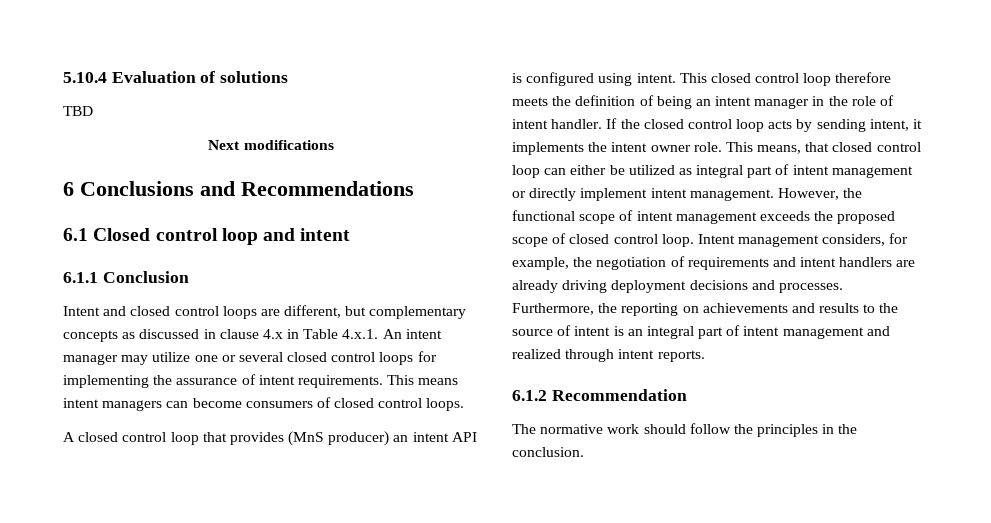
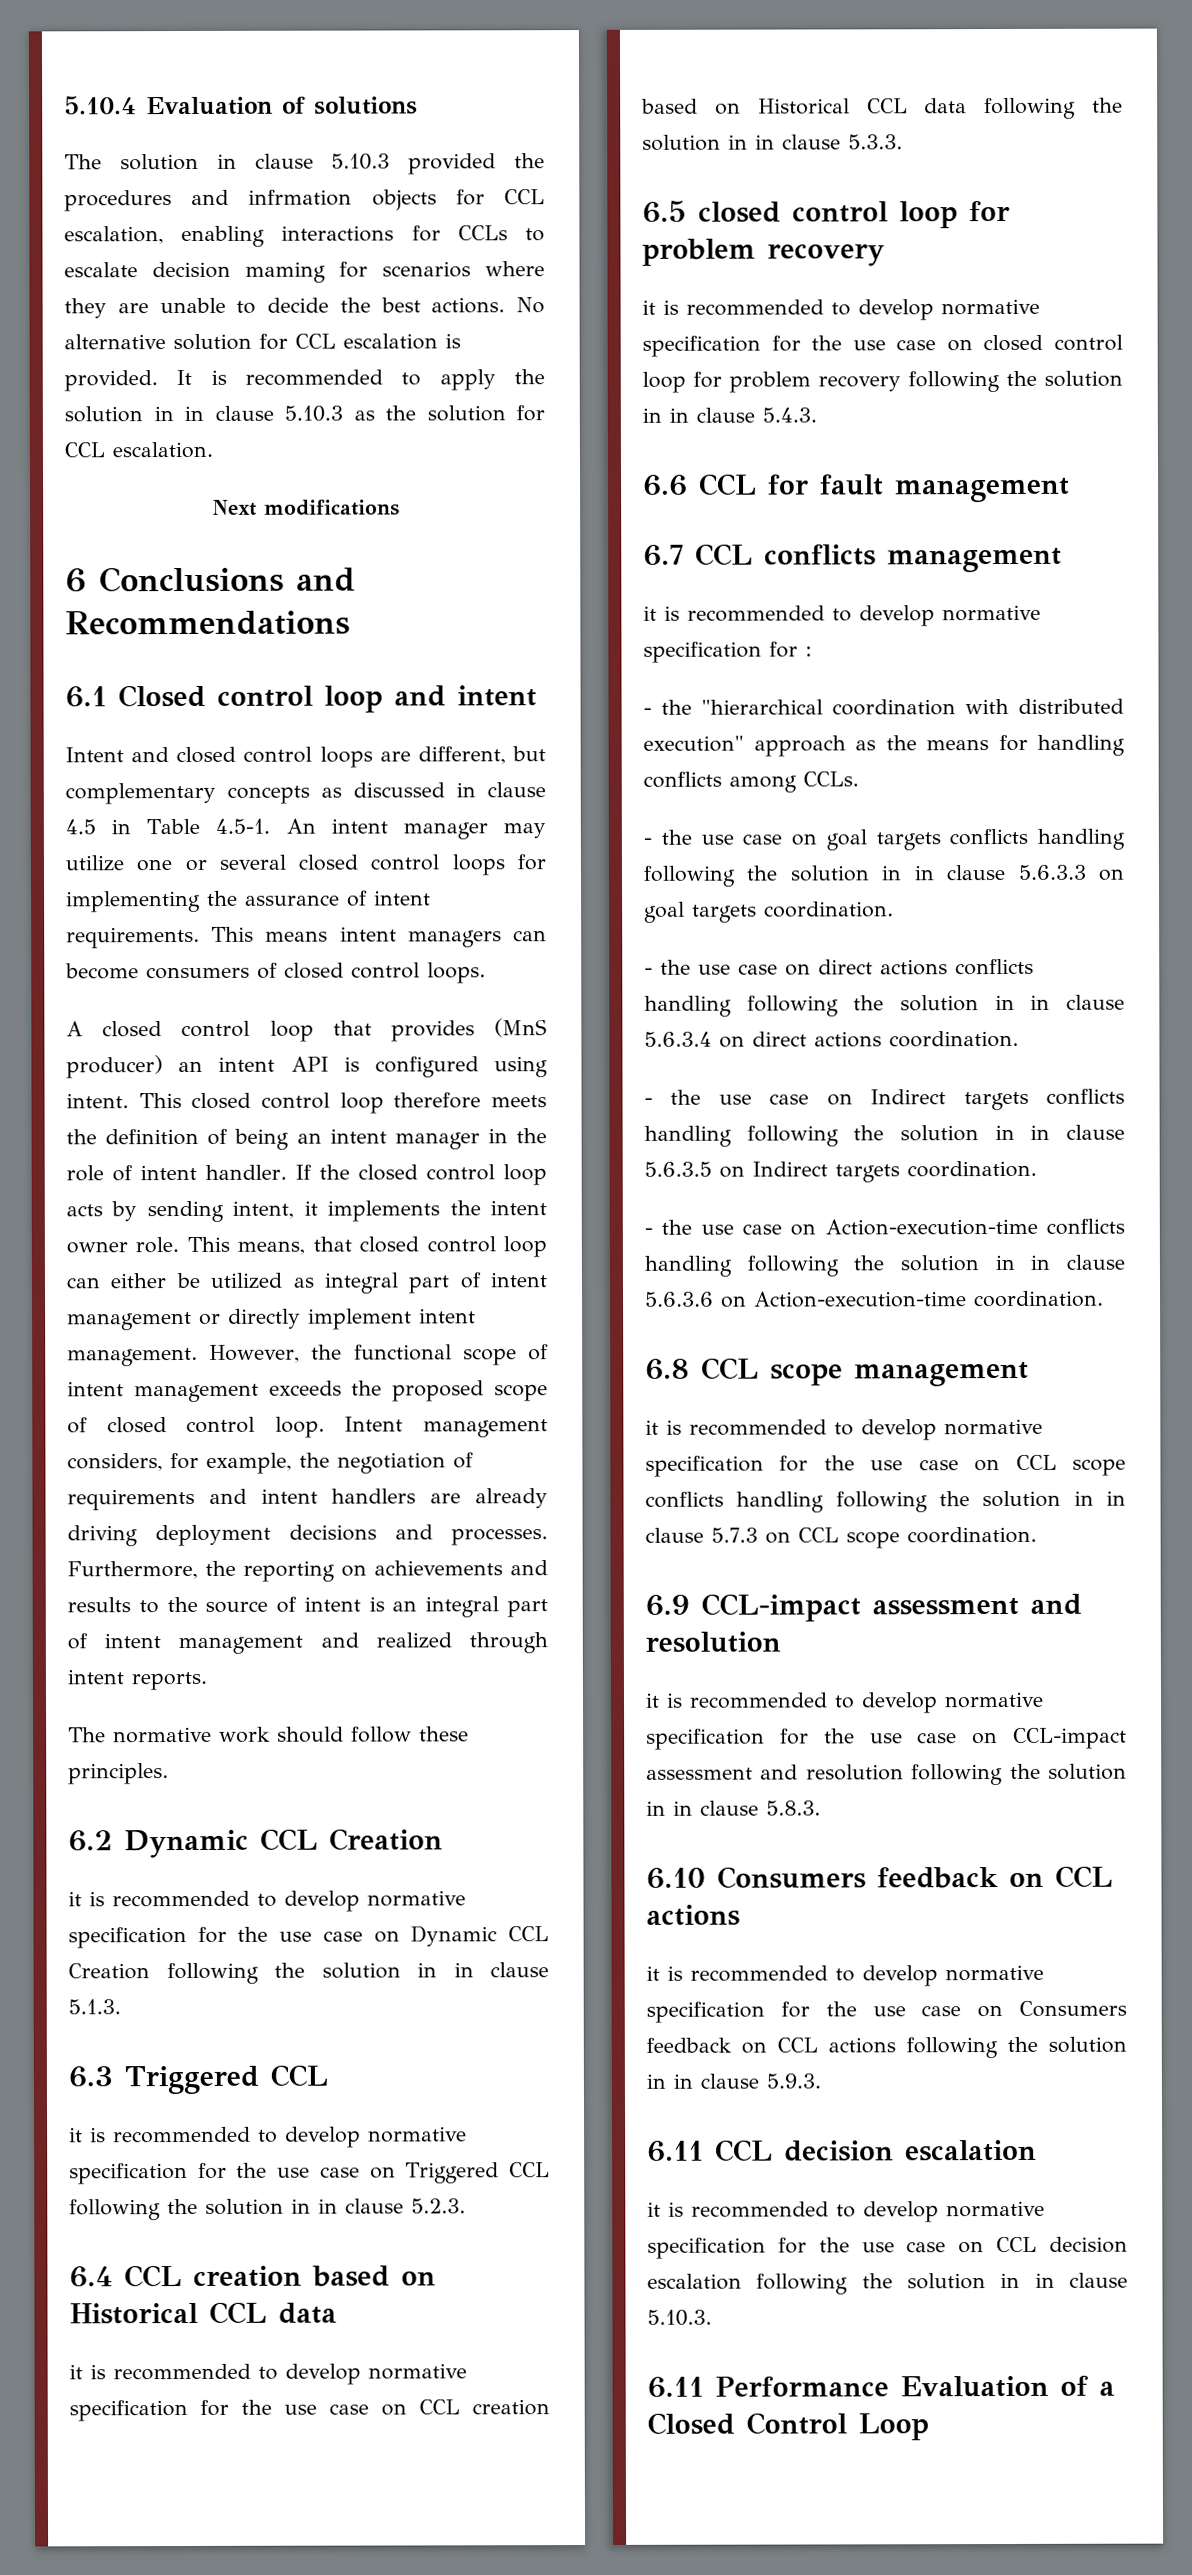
- TBD
+ The solution in clause 5.10.3 provided the procedures and infrmation objects for CCL escalation, enabling interactions for CCLs to escalate decision maming for scenarios where they are unable to decide the best actions. No alternative solution for CCL escalation is provided. It is recommended to apply the solution in in clause 5.10.3 as the solution for CCL escalation.
- 6.1.1 Conclusion
- Intent and closed control loops are different, but complementary concepts as discussed in clause 4.x in Table 4.x.1. An intent manager may utilize one or several closed control loops for implementing the assurance of intent requirements.
+ Intent and closed control loops are different, but complementary concepts as discussed in clause 4.5 in Table 4.5-1. An intent manager may utilize one or several closed control loops for implementing the assurance of intent requirements.
- 6.1.2 Recommendation
- The normative work should follow the principles in the conclusion.
+ The normative work should follow these principles.
+ 6.2 Dynamic CCL Creation
+ it is recommended to develop normative specification for the use case on Dynamic CCL Creation following the solution in in clause 5.1.3.
+ 6.3 Triggered CCL
+ it is recommended to develop normative specification for the use case on Triggered CCL following the solution in in clause 5.2.3.
+ 6.4 CCL creation based on Historical CCL data
+ it is recommended to develop normative specification for the use case on CCL creation based on Historical CCL data following the solution in in clause 5.3.3.
+ 6.5 closed control loop for problem recovery
+ it is recommended to develop normative specification for the use case on closed control loop for problem recovery following the solution in in clause 5.4.3.
+ 6.6 CCL for fault management
+ 6.7 CCL conflicts management
+ it is recommended to develop normative specification for :
+ - the "hierarchical coordination with distributed execution" approach as the means for handling conflicts among CCLs.
+ - the use case on goal targets conflicts handling following the solution in in clause 5.6.3.3 on goal targets coordination.
+ - the use case on direct actions conflicts handling following the solution in in clause 5.6.3.4 on direct actions coordination.
+ - the use case on Indirect targets conflicts handling following the solution in in clause 5.6.3.5 on Indirect targets coordination.
+ - the use case on Action-execution-time conflicts handling following the solution in in clause 5.6.3.6 on Action-execution-time coordination.
+ 6.8 CCL scope management
+ it is recommended to develop normative specification for the use case on CCL scope conflicts handling following the solution in in clause 5.7.3 on CCL scope coordination.
+ 6.9 CCL-impact assessment and resolution
+ it is recommended to develop normative specification for the use case on CCL-impact assessment and resolution following the solution in in clause 5.8.3.
+ 6.10 Consumers feedback on CCL actions
+ it is recommended to develop normative specification for the use case on Consumers feedback on CCL actions following the solution in in clause 5.9.3.
+ 6.11 CCL decision escalation
+ it is recommended to develop normative specification for the use case on CCL decision escalation following the solution in in clause 5.10.3.
+ 6.11 Performance Evaluation of a Closed Control Loop

